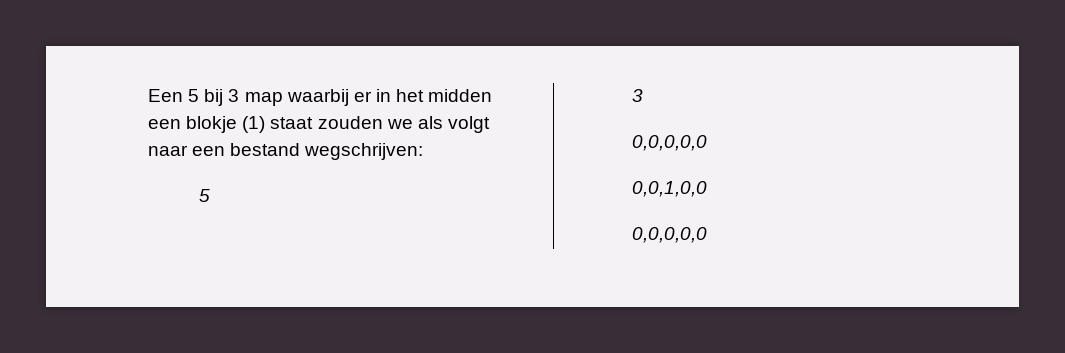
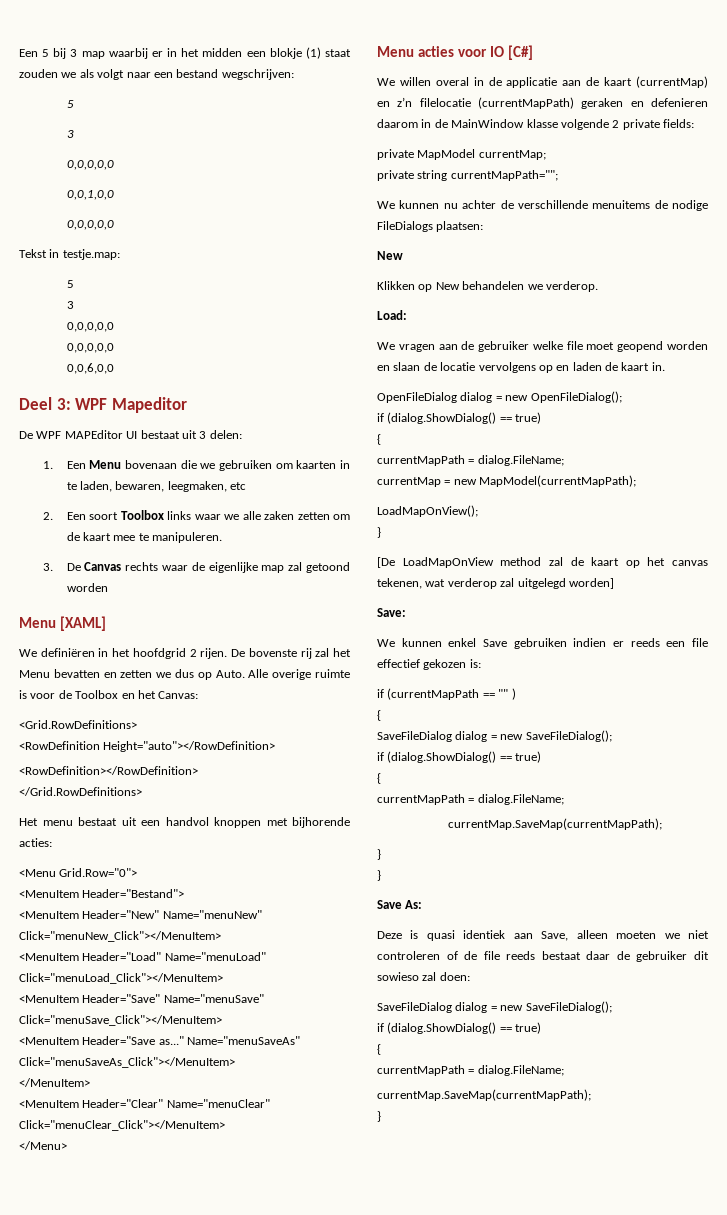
+ Tekst in testje.map:
+ 5
+ 3
+ 0,0,0,0,0
+ 0,0,0,0,0
+ 0,0,6,0,0
+ Deel 3: WPF Mapeditor
+ De WPF MAPEditor UI bestaat uit 3 delen:
+ 1. Een Menu bovenaan die we gebruiken om kaarten in te laden, bewaren, leegmaken, etc
+ 2. Een soort Toolbox links waar we alle zaken zetten om de kaart mee te manipuleren.
+ 3. De Canvas rechts waar de eigenlijke map zal getoond worden
+ Menu [XAML]
+ We definiëren in het hoofdgrid 2 rijen. De bovenste rij zal het Menu bevatten en zetten we dus op Auto. Alle overige ruimte is voor de Toolbox en het Canvas:
+ <Grid.RowDefinitions>
+ <RowDefinition Height="auto"></RowDefinition>
+ <RowDefinition></RowDefinition>
+ </Grid.RowDefinitions>
+ Het menu bestaat uit een handvol knoppen met bijhorende acties:
+ <Menu Grid.Row="0">
+ <MenuItem Header="Bestand">
+ <MenuItem Header="New" Name="menuNew" Click="menuNew_Click"></MenuItem>
+ <MenuItem Header="Load" Name="menuLoad" Click="menuLoad_Click"></MenuItem>
+ <MenuItem Header="Save" Name="menuSave" Click="menuSave_Click"></MenuItem>
+ <MenuItem Header="Save as..." Name="menuSaveAs" Click="menuSaveAs_Click"></MenuItem>
+ </MenuItem>
+ <MenuItem Header="Clear" Name="menuClear" Click="menuClear_Click"></MenuItem>
+ </Menu>
+ Menu acties voor IO [C#]
+ We willen overal in de applicatie aan de kaart (currentMap) en z’n filelocatie (currentMapPath) geraken en defenieren daarom in de MainWindow klasse volgende 2 private fields:
+ private MapModel currentMap;
+ private string currentMapPath="";
+ We kunnen nu achter de verschillende menuitems de nodige FileDialogs plaatsen:
+ New
+ Klikken op New behandelen we verderop.
+ Load:
+ We vragen aan de gebruiker welke file moet geopend worden en slaan de locatie vervolgens op en laden de kaart in.
+ OpenFileDialog dialog = new OpenFileDialog();
+ if (dialog.ShowDialog() == true)
+ {
+ currentMapPath = dialog.FileName;
+ currentMap = new MapModel(currentMapPath);
+ LoadMapOnView();
+ }
+ [De LoadMapOnView method zal de kaart op het canvas tekenen, wat verderop zal uitgelegd worden]
+ Save:
+ We kunnen enkel Save gebruiken indien er reeds een file effectief gekozen is:
+ if (currentMapPath == "" )
+ {
+ SaveFileDialog dialog = new SaveFileDialog();
+ if (dialog.ShowDialog() == true)
+ {
+ currentMapPath = dialog.FileName;
+ currentMap.SaveMap(currentMapPath);
+ }
+ }
+ Save As:
+ Deze is quasi identiek aan Save, alleen moeten we niet controleren of de file reeds bestaat daar de gebruiker dit sowieso zal doen:
+ SaveFileDialog dialog = new SaveFileDialog();
+ if (dialog.ShowDialog() == true)
+ {
+ currentMapPath = dialog.FileName;
+ currentMap.SaveMap(currentMapPath);
+ }

